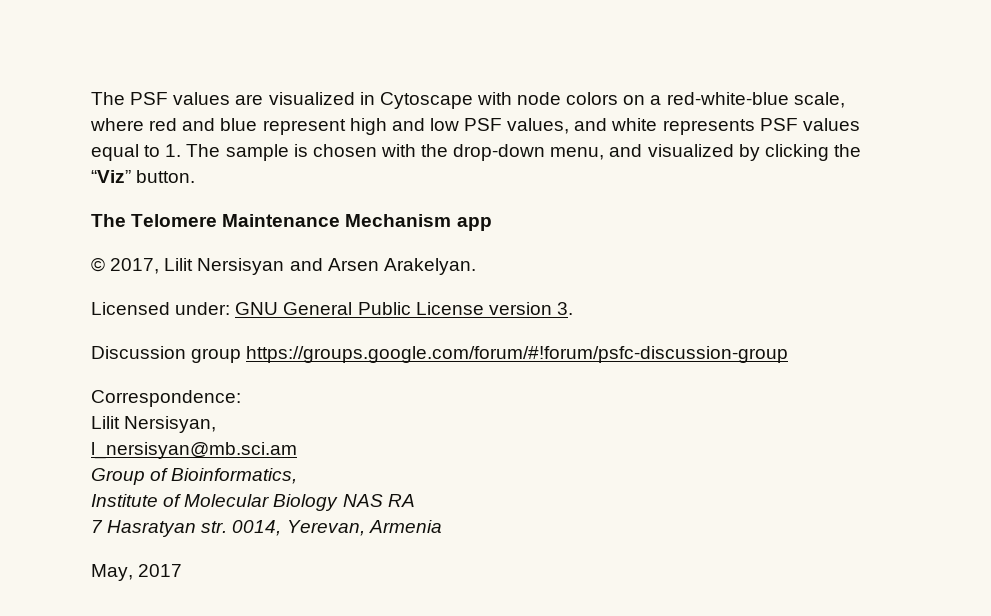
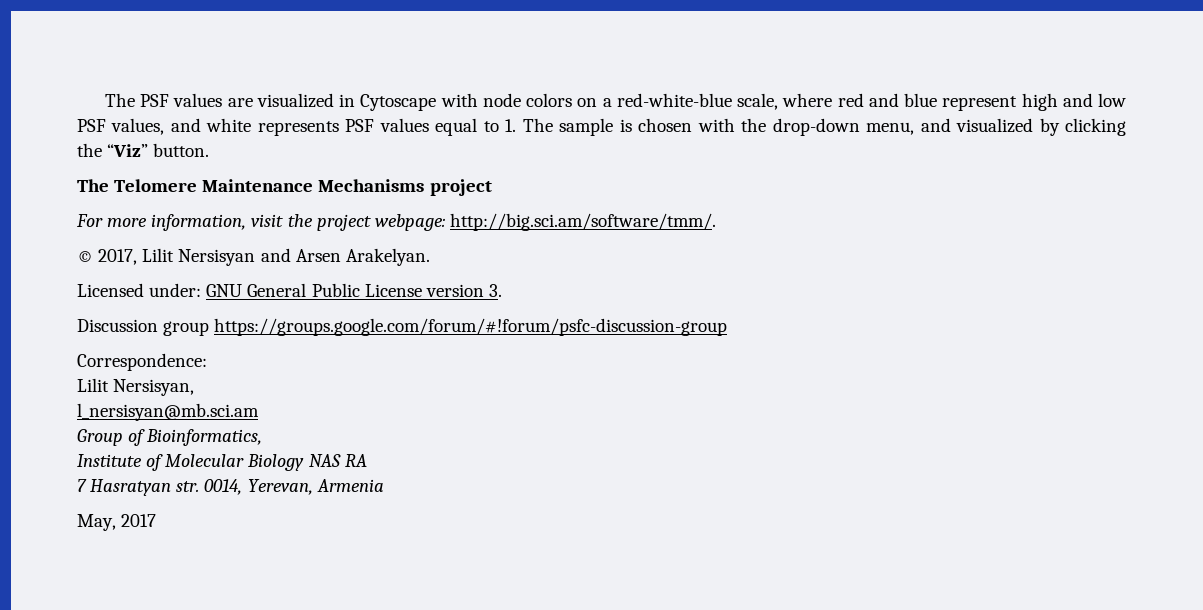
- The Telomere Maintenance Mechanism app
+ The Telomere Maintenance Mechanisms project
+ For more information, visit the project webpage: http://big.sci.am/software/tmm/.

